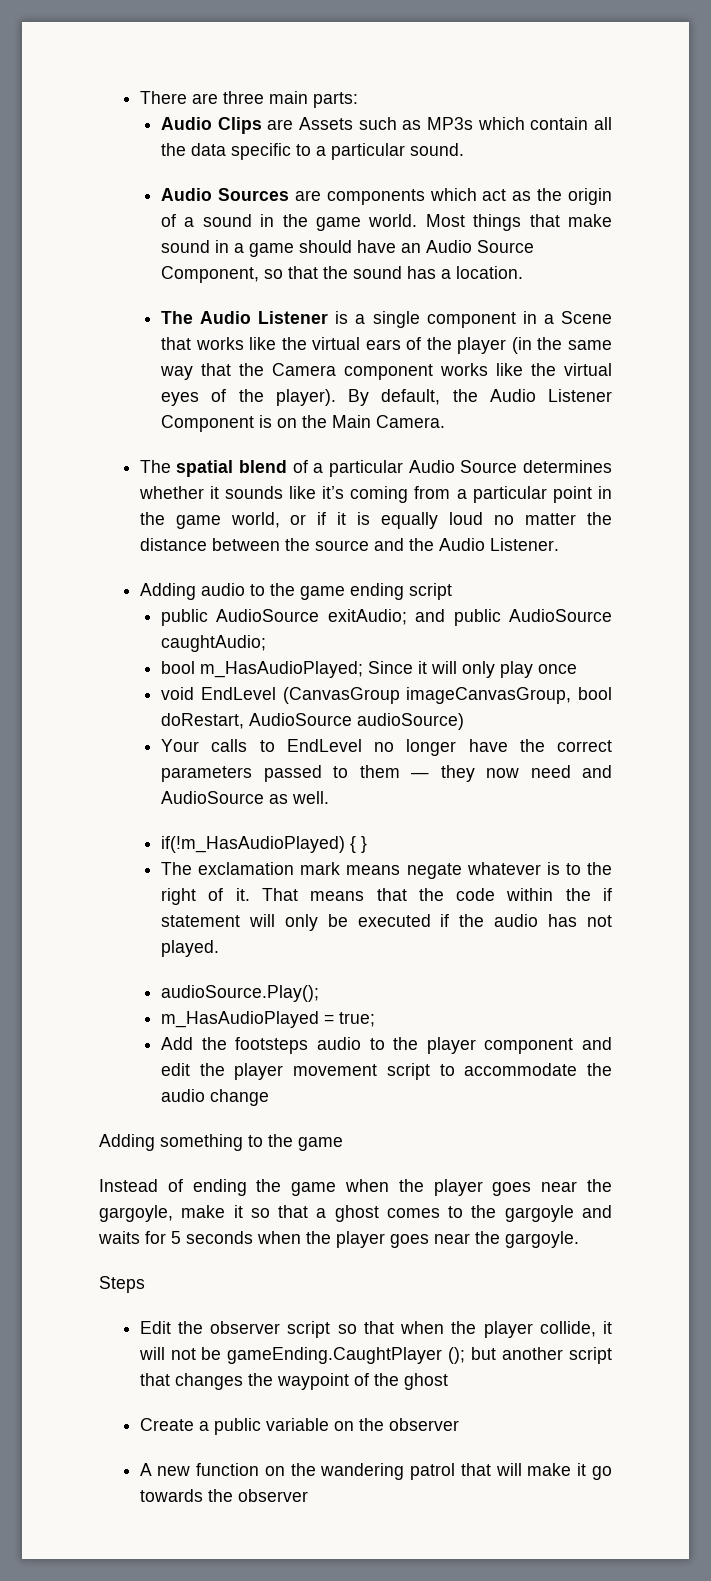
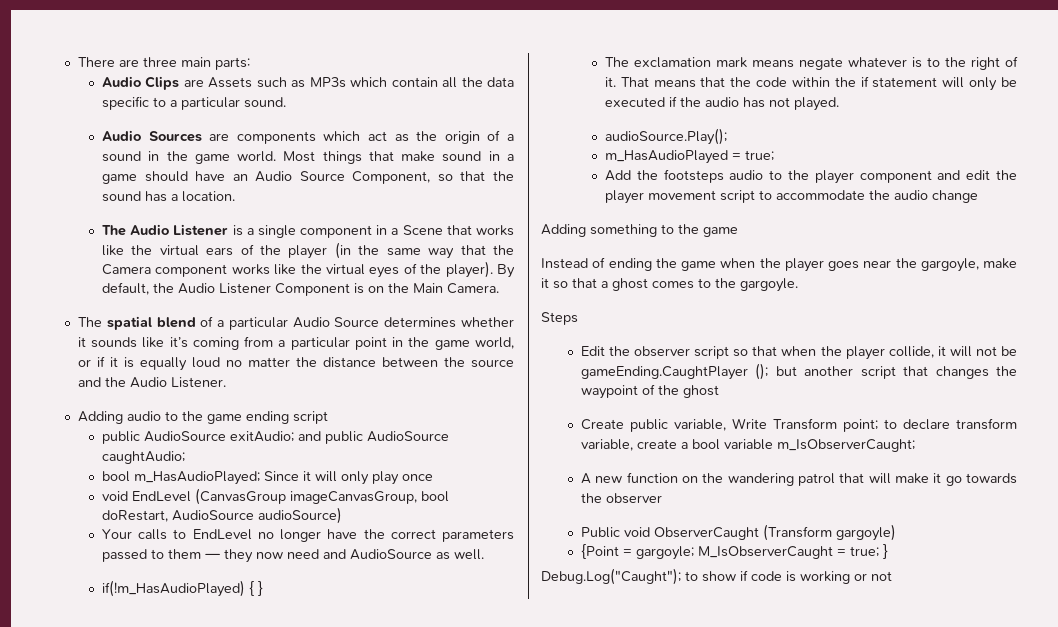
- Instead of ending the game when the player goes near the gargoyle, make it so that a ghost comes to the gargoyle and waits for 5 seconds when the player goes near the gargoyle.
+ Instead of ending the game when the player goes near the gargoyle, make it so that a ghost comes to the gargoyle.
- Create a public variable on the observer
+ Create public variable, Write Transform point; to declare transform variable, create a bool variable m_IsObserverCaught;
+ Public void ObserverCaught (Transform gargoyle)
+ {Point = gargoyle; M_IsObserverCaught = true; }
+ Debug.Log("Caught"); to show if code is working or not

